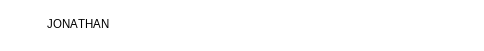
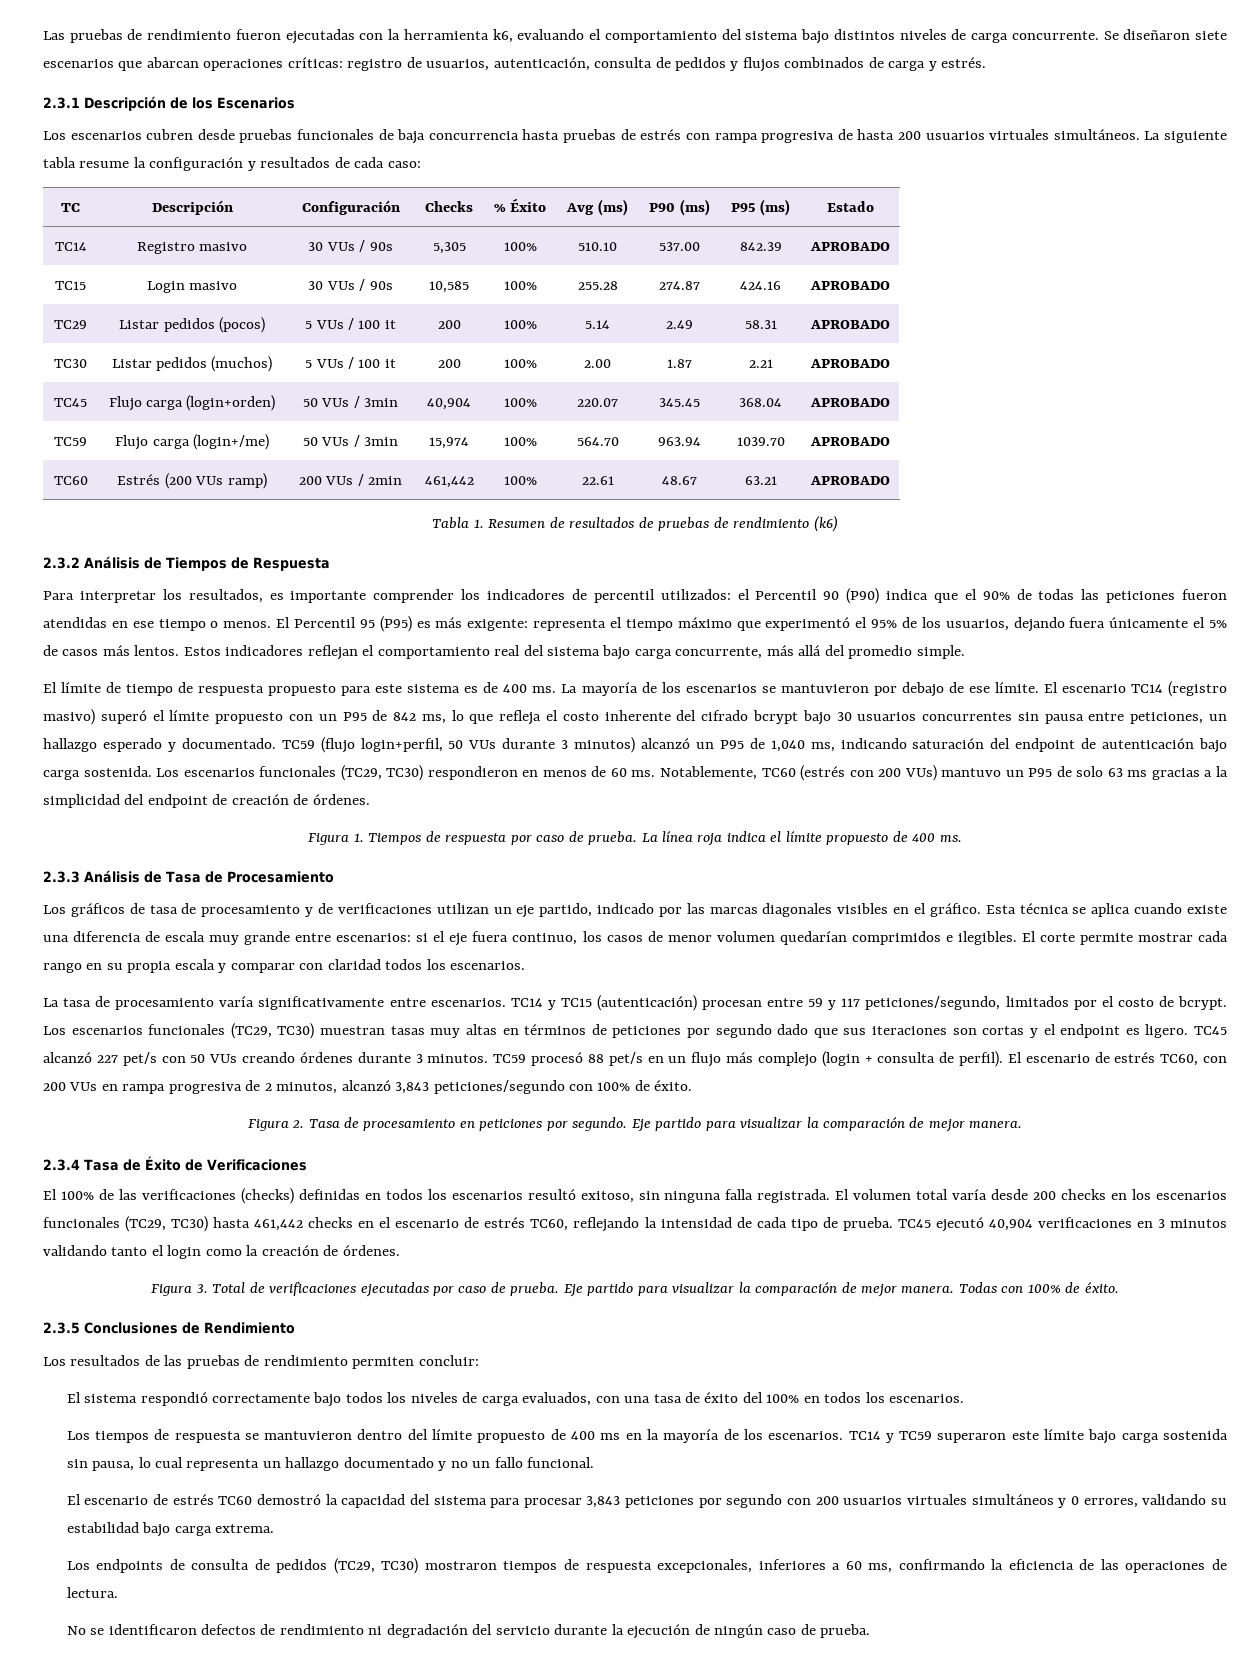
- JONATHAN
+ Las pruebas de rendimiento fueron ejecutadas con la herramienta k6, evaluando el comportamiento del sistema bajo distintos niveles de carga concurrente. Se diseñaron siete escenarios que abarcan operaciones críticas: registro de usuarios, autenticación, consulta de pedidos y flujos combinados de carga y estrés.
+ 2.3.1 Descripción de los Escenarios
+ Los escenarios cubren desde pruebas funcionales de baja concurrencia hasta pruebas de estrés con rampa progresiva de hasta 200 usuarios virtuales simultáneos. La siguiente tabla resume la configuración y resultados de cada caso:
+ TC | Descripción | Configuración | Checks | % Éxito | Avg (ms) | P90 (ms) | P95 (ms) | Estado
+ TC14 | Registro masivo | 30 VUs / 90s | 5,305 | 100% | 510.10 | 537.00 | 842.39 | APROBADO
+ TC15 | Login masivo | 30 VUs / 90s | 10,585 | 100% | 255.28 | 274.87 | 424.16 | APROBADO
+ TC29 | Listar pedidos (pocos) | 5 VUs / 100 it | 200 | 100% | 5.14 | 2.49 | 58.31 | APROBADO
+ TC30 | Listar pedidos (muchos) | 5 VUs / 100 it | 200 | 100% | 2.00 | 1.87 | 2.21 | APROBADO
+ TC45 | Flujo carga (login+orden) | 50 VUs / 3min | 40,904 | 100% | 220.07 | 345.45 | 368.04 | APROBADO
+ TC59 | Flujo carga (login+/me) | 50 VUs / 3min | 15,974 | 100% | 564.70 | 963.94 | 1039.70 | APROBADO
+ TC60 | Estrés (200 VUs ramp) | 200 VUs / 2min | 461,442 | 100% | 22.61 | 48.67 | 63.21 | APROBADO
+ Tabla 1. Resumen de resultados de pruebas de rendimiento (k6)
+ 2.3.2 Análisis de Tiempos de Respuesta
+ Para interpretar los resultados, es importante comprender los indicadores de percentil utilizados: el Percentil 90 (P90) indica que el 90% de todas las peticiones fueron atendidas en ese tiempo o menos. El Percentil 95 (P95) es más exigente: representa el tiempo máximo que experimentó el 95% de los usuarios, dejando fuera únicamente el 5% de casos más lentos. Estos indicadores reflejan el comportamiento real del sistema bajo carga concurrente, más allá del promedio simple.
+ El límite de tiempo de respuesta propuesto para este sistema es de 400 ms. La mayoría de los escenarios se mantuvieron por debajo de ese límite. El escenario TC14 (registro masivo) superó el límite propuesto con un P95 de 842 ms, lo que refleja el costo inherente del cifrado bcrypt bajo 30 usuarios concurrentes sin pausa entre peticiones, un hallazgo esperado y documentado. TC59 (flujo login+perfil, 50 VUs durante 3 minutos) alcanzó un P95 de 1,040 ms, indicando saturación del endpoint de autenticación bajo carga sostenida. Los escenarios funcionales (TC29, TC30) respondieron en menos de 60 ms. Notablemente, TC60 (estrés con 200 VUs) mantuvo un P95 de solo 63 ms gracias a la simplicidad del endpoint de creación de órdenes.
+ Figura 1. Tiempos de respuesta por caso de prueba. La línea roja indica el límite propuesto de 400 ms.
+ 2.3.3 Análisis de Tasa de Procesamiento
+ Los gráficos de tasa de procesamiento y de verificaciones utilizan un eje partido, indicado por las marcas diagonales visibles en el gráfico. Esta técnica se aplica cuando existe una diferencia de escala muy grande entre escenarios: si el eje fuera continuo, los casos de menor volumen quedarían comprimidos e ilegibles. El corte permite mostrar cada rango en su propia escala y comparar con claridad todos los escenarios.
+ La tasa de procesamiento varía significativamente entre escenarios. TC14 y TC15 (autenticación) procesan entre 59 y 117 peticiones/segundo, limitados por el costo de bcrypt. Los escenarios funcionales (TC29, TC30) muestran tasas muy altas en términos de peticiones por segundo dado que sus iteraciones son cortas y el endpoint es ligero. TC45 alcanzó 227 pet/s con 50 VUs creando órdenes durante 3 minutos. TC59 procesó 88 pet/s en un flujo más complejo (login + consulta de perfil). El escenario de estrés TC60, con 200 VUs en rampa progresiva de 2 minutos, alcanzó 3,843 peticiones/segundo con 100% de éxito.
+ Figura 2. Tasa de procesamiento en peticiones por segundo. Eje partido para visualizar la comparación de mejor manera.
+ 2.3.4 Tasa de Éxito de Verificaciones
+ El 100% de las verificaciones (checks) definidas en todos los escenarios resultó exitoso, sin ninguna falla registrada. El volumen total varía desde 200 checks en los escenarios funcionales (TC29, TC30) hasta 461,442 checks en el escenario de estrés TC60, reflejando la intensidad de cada tipo de prueba. TC45 ejecutó 40,904 verificaciones en 3 minutos validando tanto el login como la creación de órdenes.
+ Figura 3. Total de verificaciones ejecutadas por caso de prueba. Eje partido para visualizar la comparación de mejor manera. Todas con 100% de éxito.
+ 2.3.5 Conclusiones de Rendimiento
+ Los resultados de las pruebas de rendimiento permiten concluir:
+ El sistema respondió correctamente bajo todos los niveles de carga evaluados, con una tasa de éxito del 100% en todos los escenarios.
+ Los tiempos de respuesta se mantuvieron dentro del límite propuesto de 400 ms en la mayoría de los escenarios. TC14 y TC59 superaron este límite bajo carga sostenida sin pausa, lo cual representa un hallazgo documentado y no un fallo funcional.
+ El escenario de estrés TC60 demostró la capacidad del sistema para procesar 3,843 peticiones por segundo con 200 usuarios virtuales simultáneos y 0 errores, validando su estabilidad bajo carga extrema.
+ Los endpoints de consulta de pedidos (TC29, TC30) mostraron tiempos de respuesta excepcionales, inferiores a 60 ms, confirmando la eficiencia de las operaciones de lectura.
+ No se identificaron defectos de rendimiento ni degradación del servicio durante la ejecución de ningún caso de prueba.

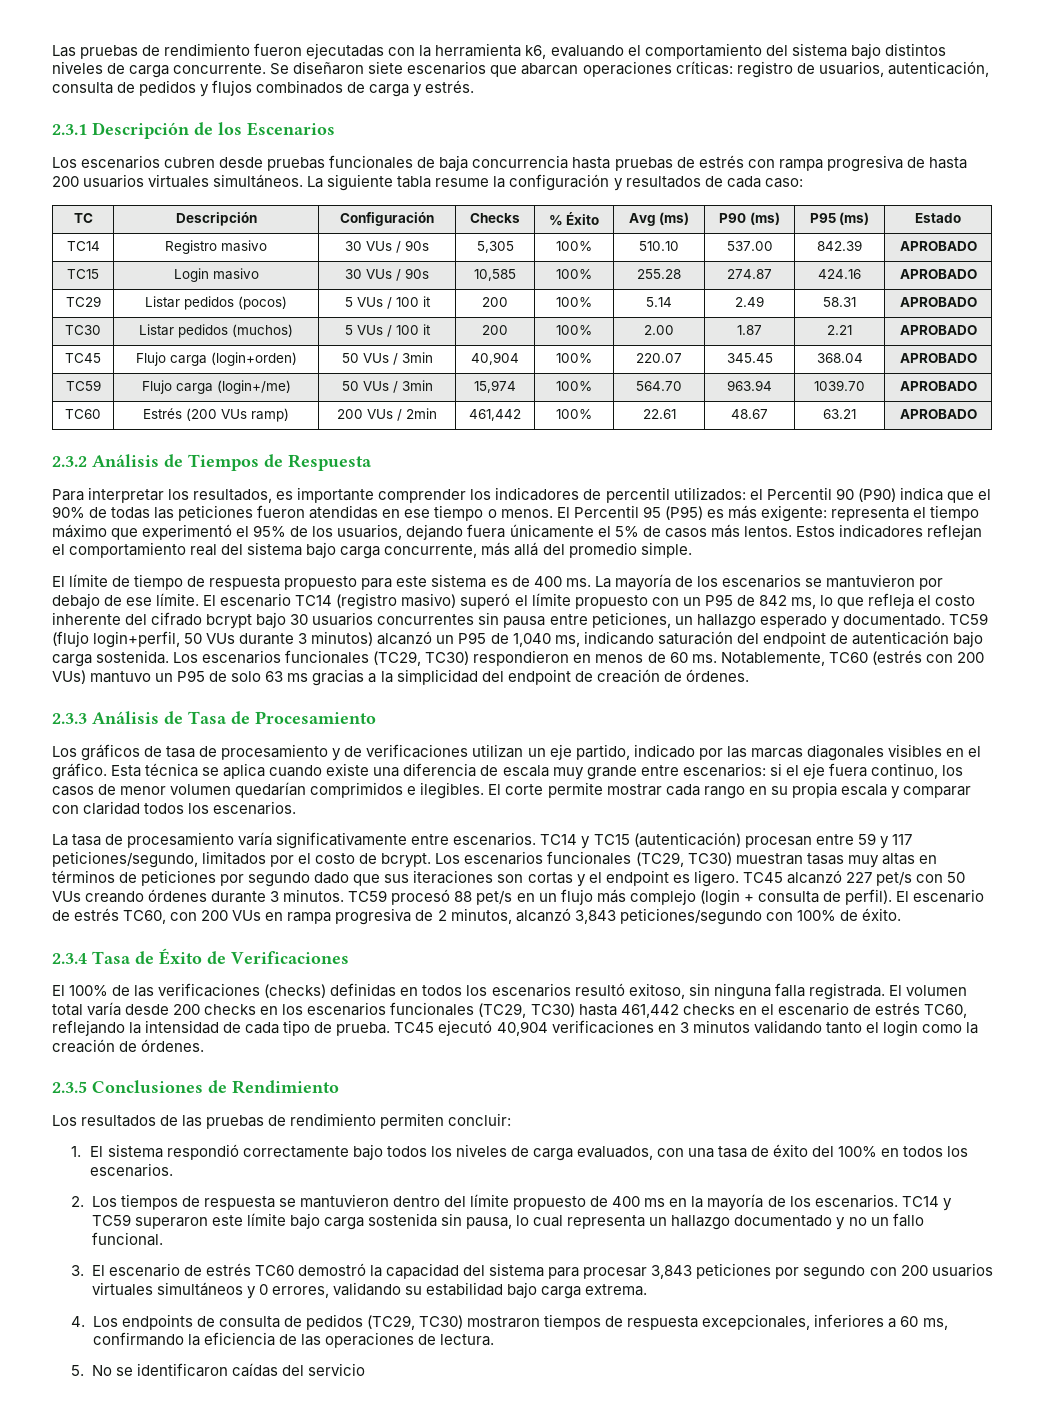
- Tabla 1. Resumen de resultados de pruebas de rendimiento (k6)
- Figura 1. Tiempos de respuesta por caso de prueba. La línea roja indica el límite propuesto de 400 ms.
- Figura 2. Tasa de procesamiento en peticiones por segundo. Eje partido para visualizar la comparación de mejor manera.
- Figura 3. Total de verificaciones ejecutadas por caso de prueba. Eje partido para visualizar la comparación de mejor manera. Todas con 100% de éxito.
- El sistema respondió correctamente bajo todos los niveles de carga evaluados, con una tasa de éxito del 100% en todos los escenarios.
+ 1. El sistema respondió correctamente bajo todos los niveles de carga evaluados, con una tasa de éxito del 100% en todos los escenarios.
- Los tiempos de respuesta se mantuvieron dentro del límite propuesto de 400 ms en la mayoría de los escenarios.
+ 2. Los tiempos de respuesta se mantuvieron dentro del límite propuesto de 400 ms en la mayoría de los escenarios.
- El escenario de estrés TC60 demostró la capacidad del sistema para procesar 3,843 peticiones por segundo con 200 usuarios virtuales simultáneos y 0 errores, validando su estabilidad bajo carga extrema.
+ 3. El escenario de estrés TC60 demostró la capacidad del sistema para procesar 3,843 peticiones por segundo con 200 usuarios virtuales simultáneos y 0 errores, validando su estabilidad bajo carga extrema.
- Los endpoints de consulta de pedidos (TC29, TC30) mostraron tiempos de respuesta excepcionales, inferiores a 60 ms, confirmando la eficiencia de las operaciones de lectura.
+ 4. Los endpoints de consulta de pedidos (TC29, TC30) mostraron tiempos de respuesta excepcionales, inferiores a 60 ms, confirmando la eficiencia de las operaciones de lectura.
- No se identificaron defectos de rendimiento ni degradación del servicio durante la ejecución de ningún caso de prueba.
+ 5. No se identificaron caídas del servicio

